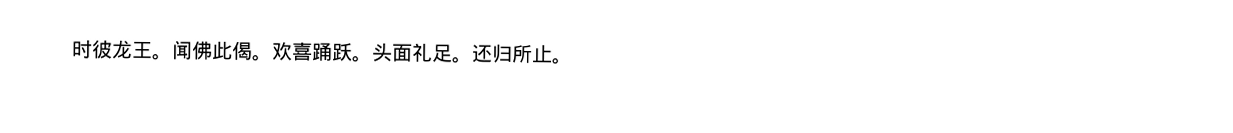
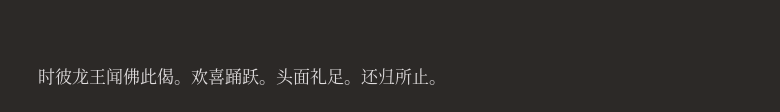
- 时彼龙王。闻佛此偈。
+ 时彼龙王闻佛此偈。

